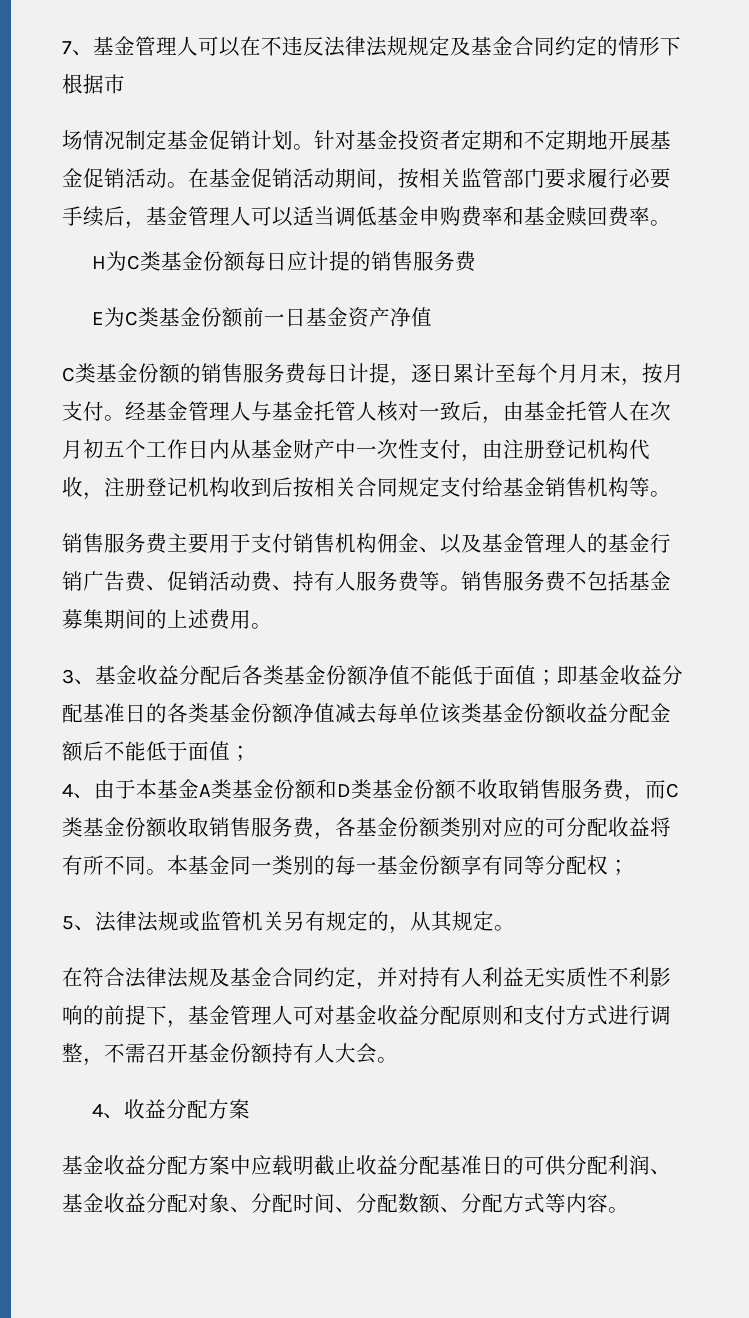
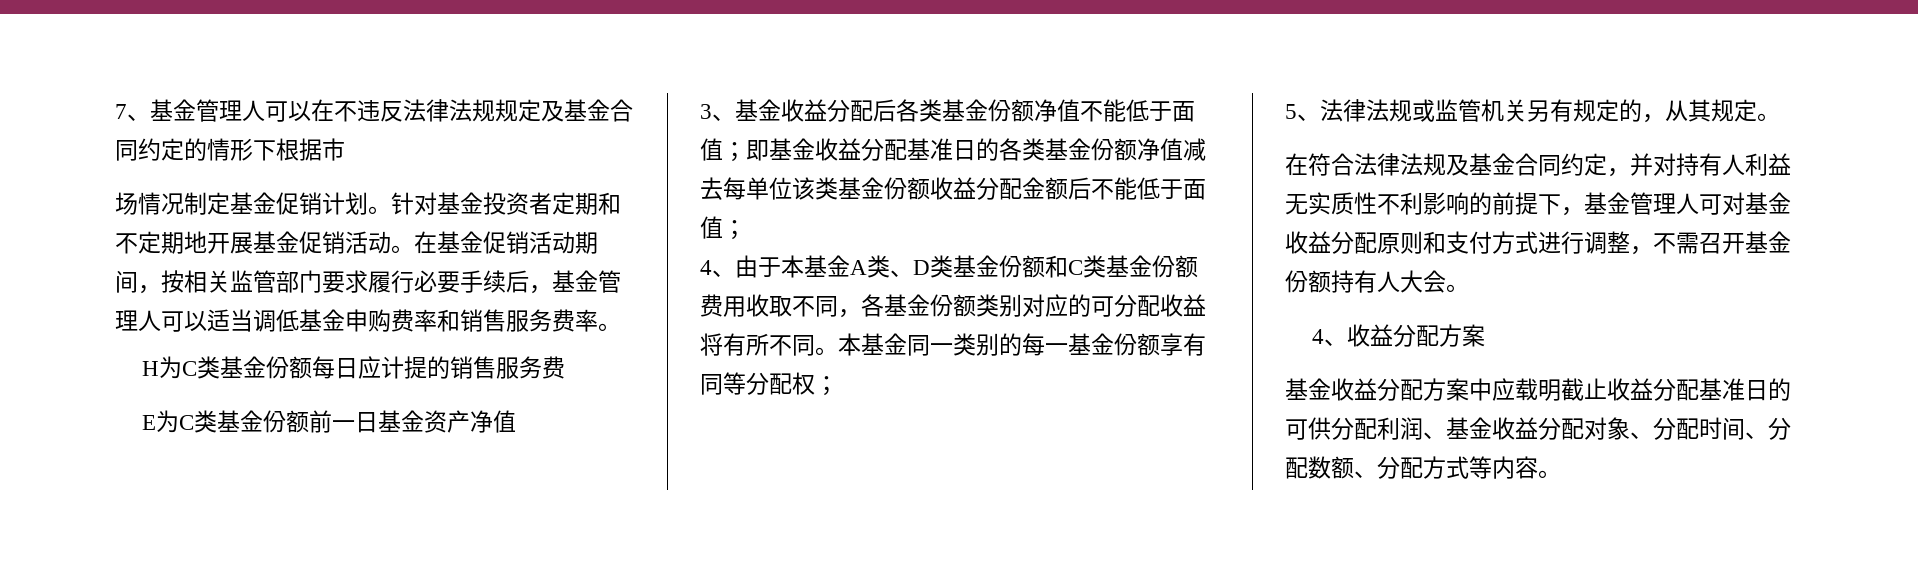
- 在基金促销活动期间，按相关监管部门要求履行必要手续后，基金管理人可以适当调低基金申购费率和基金赎回费率。
+ 在基金促销活动期间，按相关监管部门要求履行必要手续后，基金管理人可以适当调低基金申购费率和销售服务费率。
- C类基金份额的销售服务费每日计提，逐日累计至每个月月末，按月支付。经基金管理人与基金托管人核对一致后，由基金托管人在次月初五个工作日内从基金财产中一次性支付，由注册登记机构代收，注册登记机构收到后按相关合同规定支付给基金销售机构等。
- 销售服务费主要用于支付销售机构佣金、以及基金管理人的基金行销广告费、促销活动费、持有人服务费等。销售服务费不包括基金募集期间的上述费用。
- 4、由于本基金A类基金份额和D类基金份额不收取销售服务费，而C类基金份额收取销售服务费，各基金份额类别对应的可分配收益将有所不同。
+ 4、由于本基金A类、D类基金份额和C类基金份额费用收取不同，各基金份额类别对应的可分配收益将有所不同。

